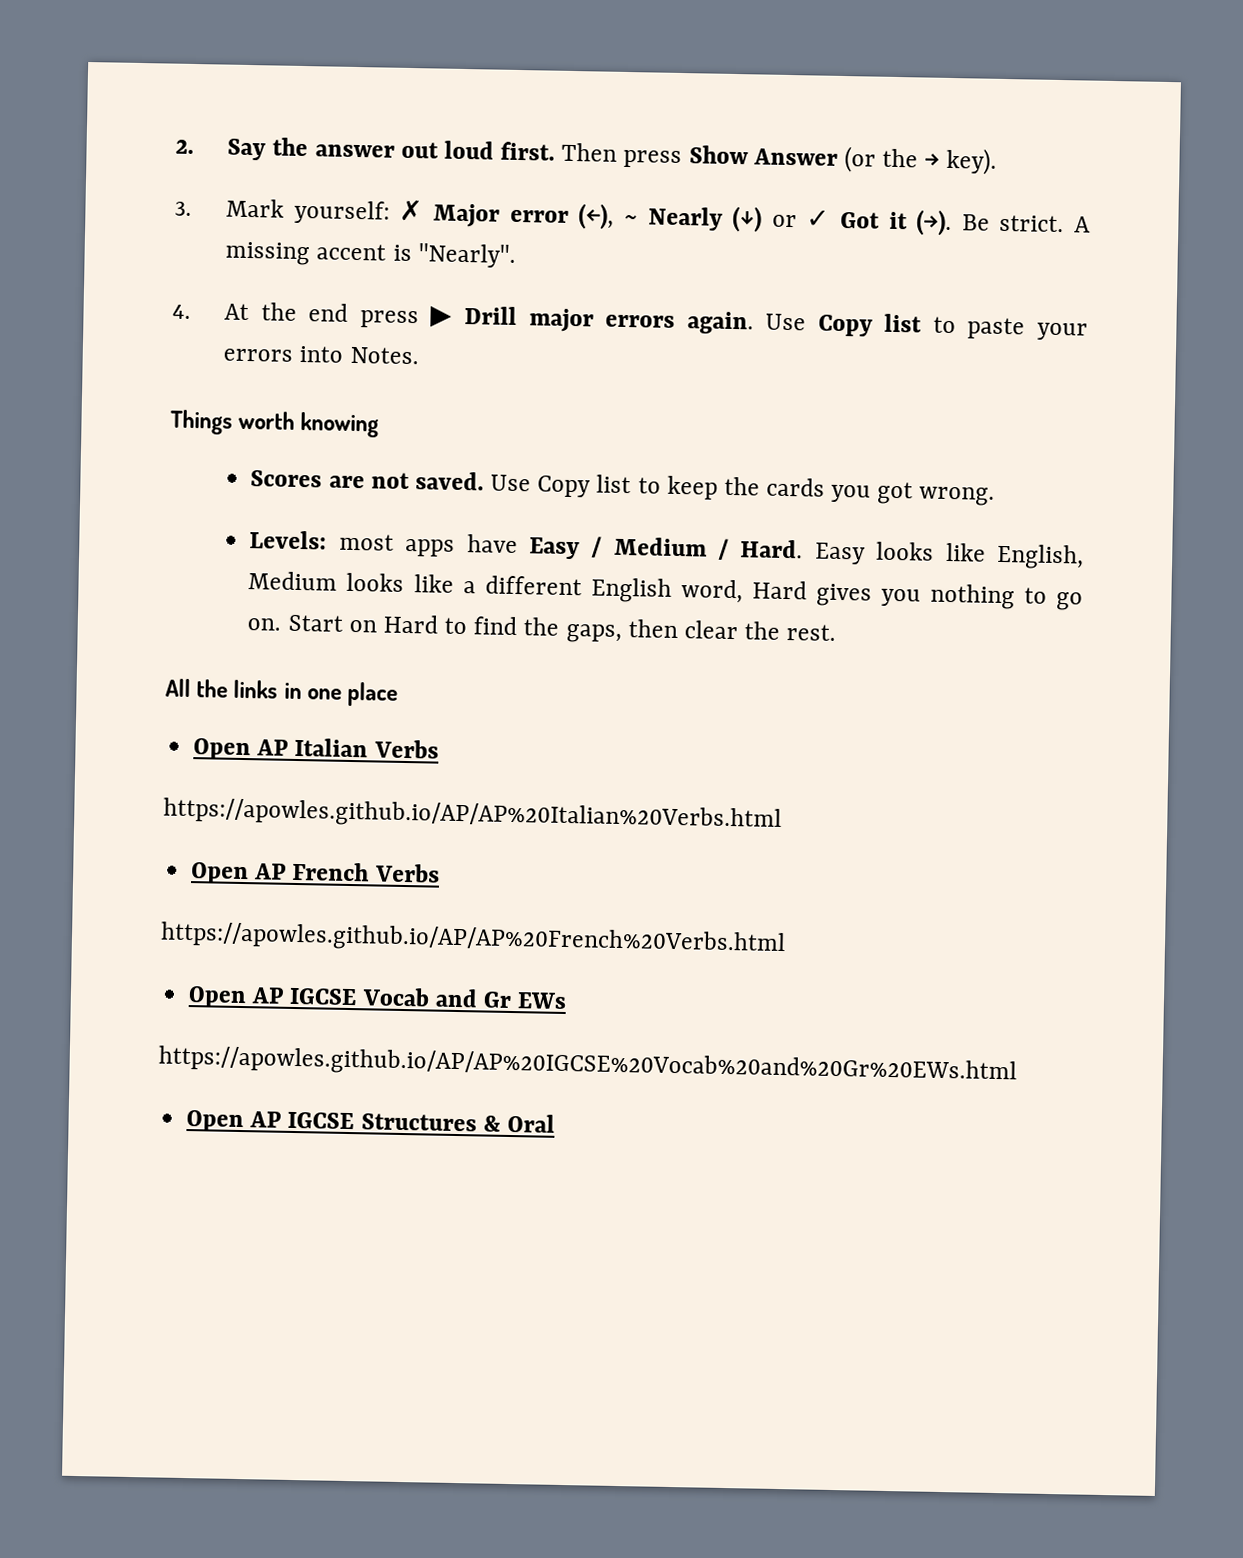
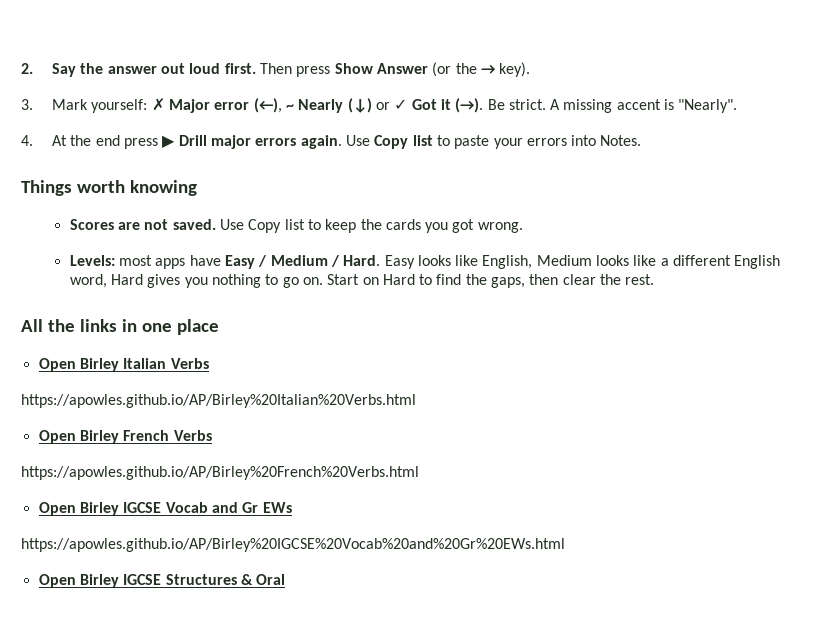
- Open AP Italian Verbs
+ Open Birley Italian Verbs
- https://apowles.github.io/AP/AP%20Italian%20Verbs.html
- Open AP French Verbs
+ https://apowles.github.io/AP/Birley%20Italian%20Verbs.html
+ Open Birley French Verbs
- https://apowles.github.io/AP/AP%20French%20Verbs.html
- Open AP IGCSE Vocab and Gr EWs
+ https://apowles.github.io/AP/Birley%20French%20Verbs.html
+ Open Birley IGCSE Vocab and Gr EWs
- https://apowles.github.io/AP/AP%20IGCSE%20Vocab%20and%20Gr%20EWs.html
- Open AP IGCSE Structures & Oral
+ https://apowles.github.io/AP/Birley%20IGCSE%20Vocab%20and%20Gr%20EWs.html
+ Open Birley IGCSE Structures & Oral

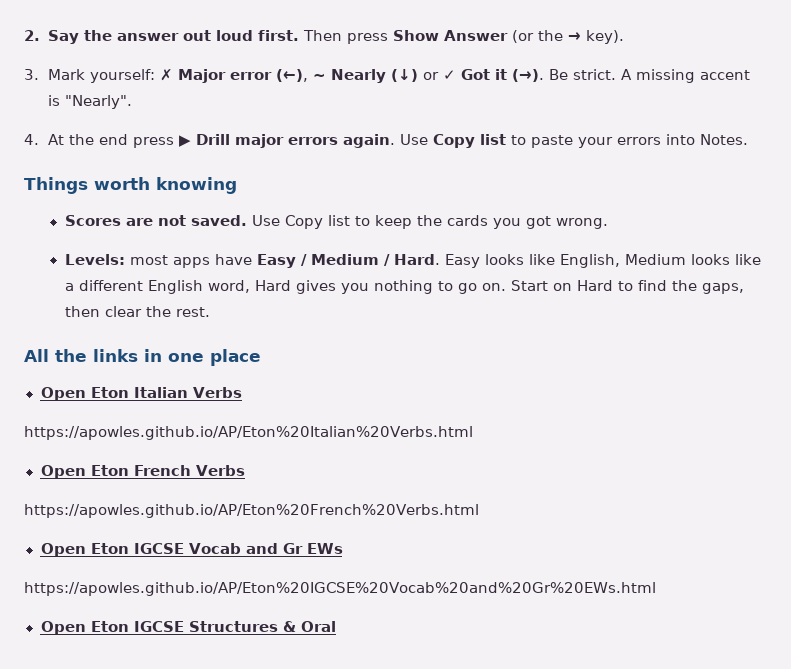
- Open Birley Italian Verbs
+ Open Eton Italian Verbs
- https://apowles.github.io/AP/Birley%20Italian%20Verbs.html
- Open Birley French Verbs
+ https://apowles.github.io/AP/Eton%20Italian%20Verbs.html
+ Open Eton French Verbs
- https://apowles.github.io/AP/Birley%20French%20Verbs.html
- Open Birley IGCSE Vocab and Gr EWs
+ https://apowles.github.io/AP/Eton%20French%20Verbs.html
+ Open Eton IGCSE Vocab and Gr EWs
- https://apowles.github.io/AP/Birley%20IGCSE%20Vocab%20and%20Gr%20EWs.html
- Open Birley IGCSE Structures & Oral
+ https://apowles.github.io/AP/Eton%20IGCSE%20Vocab%20and%20Gr%20EWs.html
+ Open Eton IGCSE Structures & Oral

